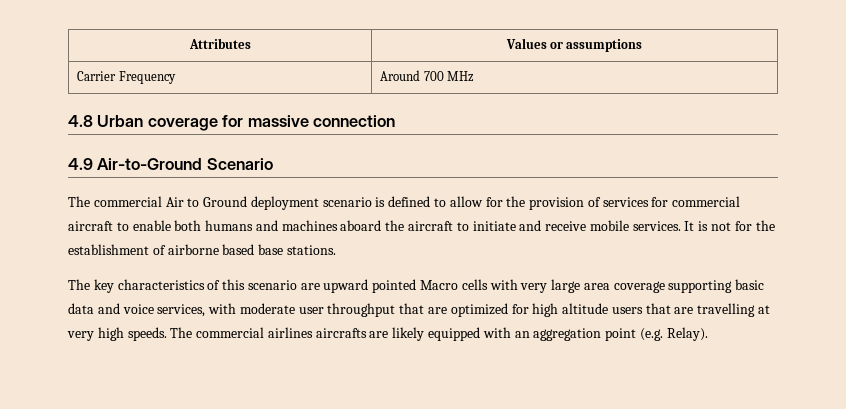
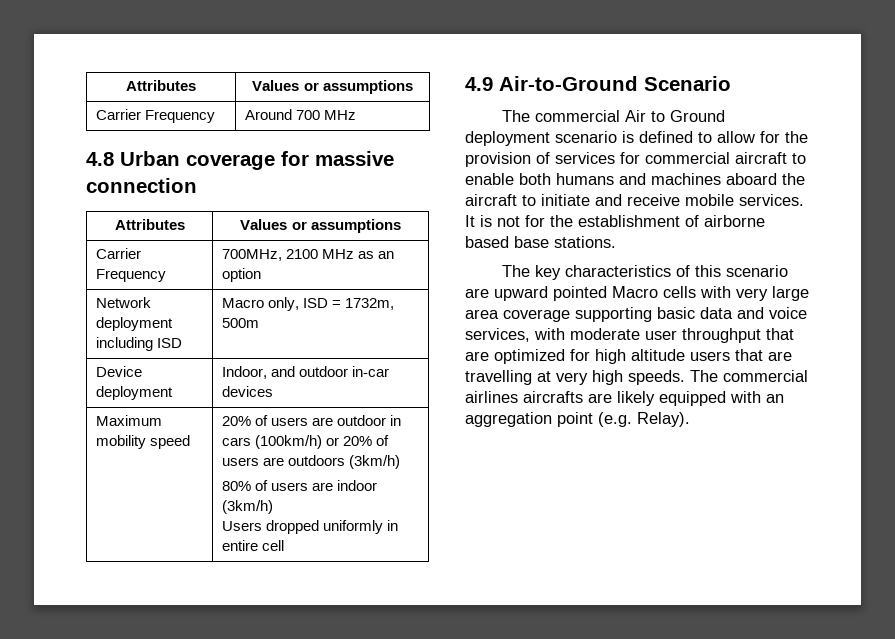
  4.8 Urban coverage for massive connection
+ Attributes | Values or assumptions
+ Carrier Frequency | 700MHz, 2100 MHz as an option
+ Network deployment including ISD | Macro only, ISD = 1732m, 500m
+ Device deployment | Indoor, and outdoor in-car devices
+ Maximum mobility speed | 20% of users are outdoor in cars (100km/h) or 20% of users are outdoors (3km/h)
+ 80% of users are indoor (3km/h)
+ Users dropped uniformly in entire cell

